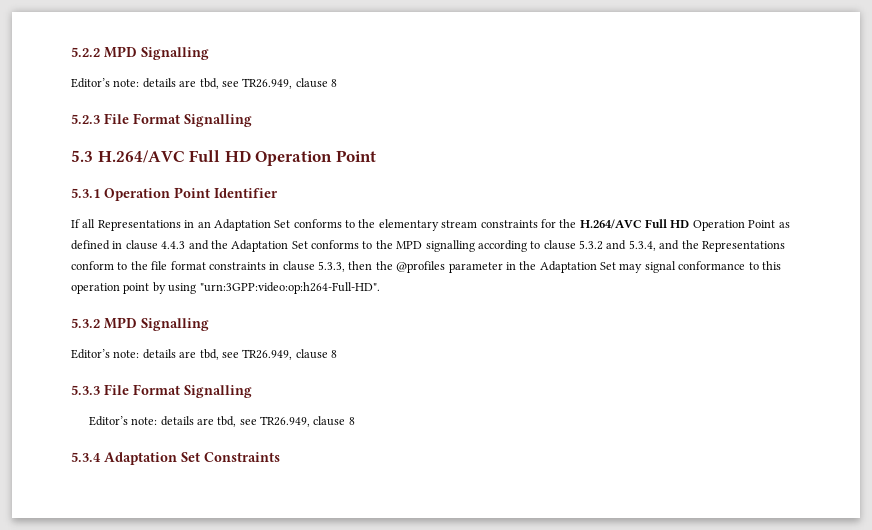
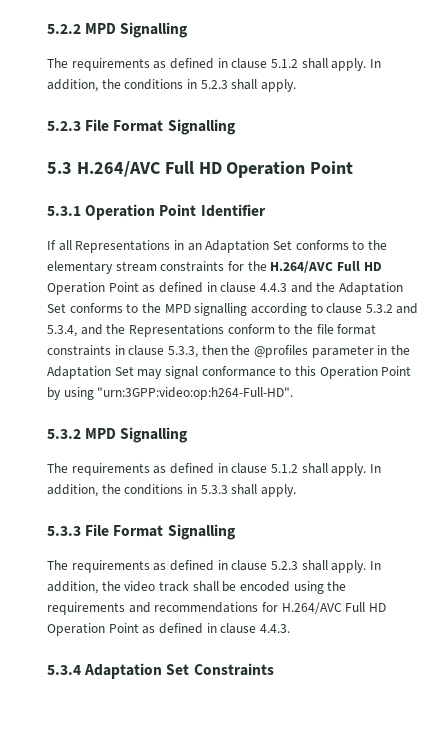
  5.2.2 MPD Signalling
- Editor’s note: details are tbd, see TR26.949, clause 8
+ The requirements as defined in clause 5.1.2 shall apply. In addition, the conditions in 5.2.3 shall apply.
- If all Representations in an Adaptation Set conforms to the elementary stream constraints for the H.264/AVC Full HD Operation Point as defined in clause 4.4.3 and the Adaptation Set conforms to the MPD signalling according to clause 5.3.2 and 5.3.4, and the Representations conform to the file format constraints in clause 5.3.3, then the @profiles parameter in the Adaptation Set may signal conformance to this operation point by using "urn:3GPP:video:op:h264-Full-HD".
+ If all Representations in an Adaptation Set conforms to the elementary stream constraints for the H.264/AVC Full HD Operation Point as defined in clause 4.4.3 and the Adaptation Set conforms to the MPD signalling according to clause 5.3.2 and 5.3.4, and the Representations conform to the file format constraints in clause 5.3.3, then the @profiles parameter in the Adaptation Set may signal conformance to this Operation Point by using "urn:3GPP:video:op:h264-Full-HD".
  5.3.2 MPD Signalling
- Editor’s note: details are tbd, see TR26.949, clause 8
+ The requirements as defined in clause 5.1.2 shall apply. In addition, the conditions in 5.3.3 shall apply.
  5.3.3 File Format Signalling
- Editor’s note: details are tbd, see TR26.949, clause 8
+ The requirements as defined in clause 5.2.3 shall apply. In addition, the video track shall be encoded using the requirements and recommendations for H.264/AVC Full HD Operation Point as defined in clause 4.4.3.

